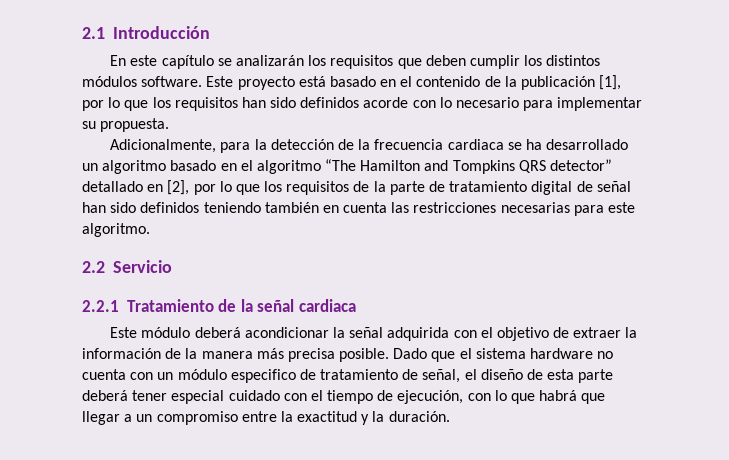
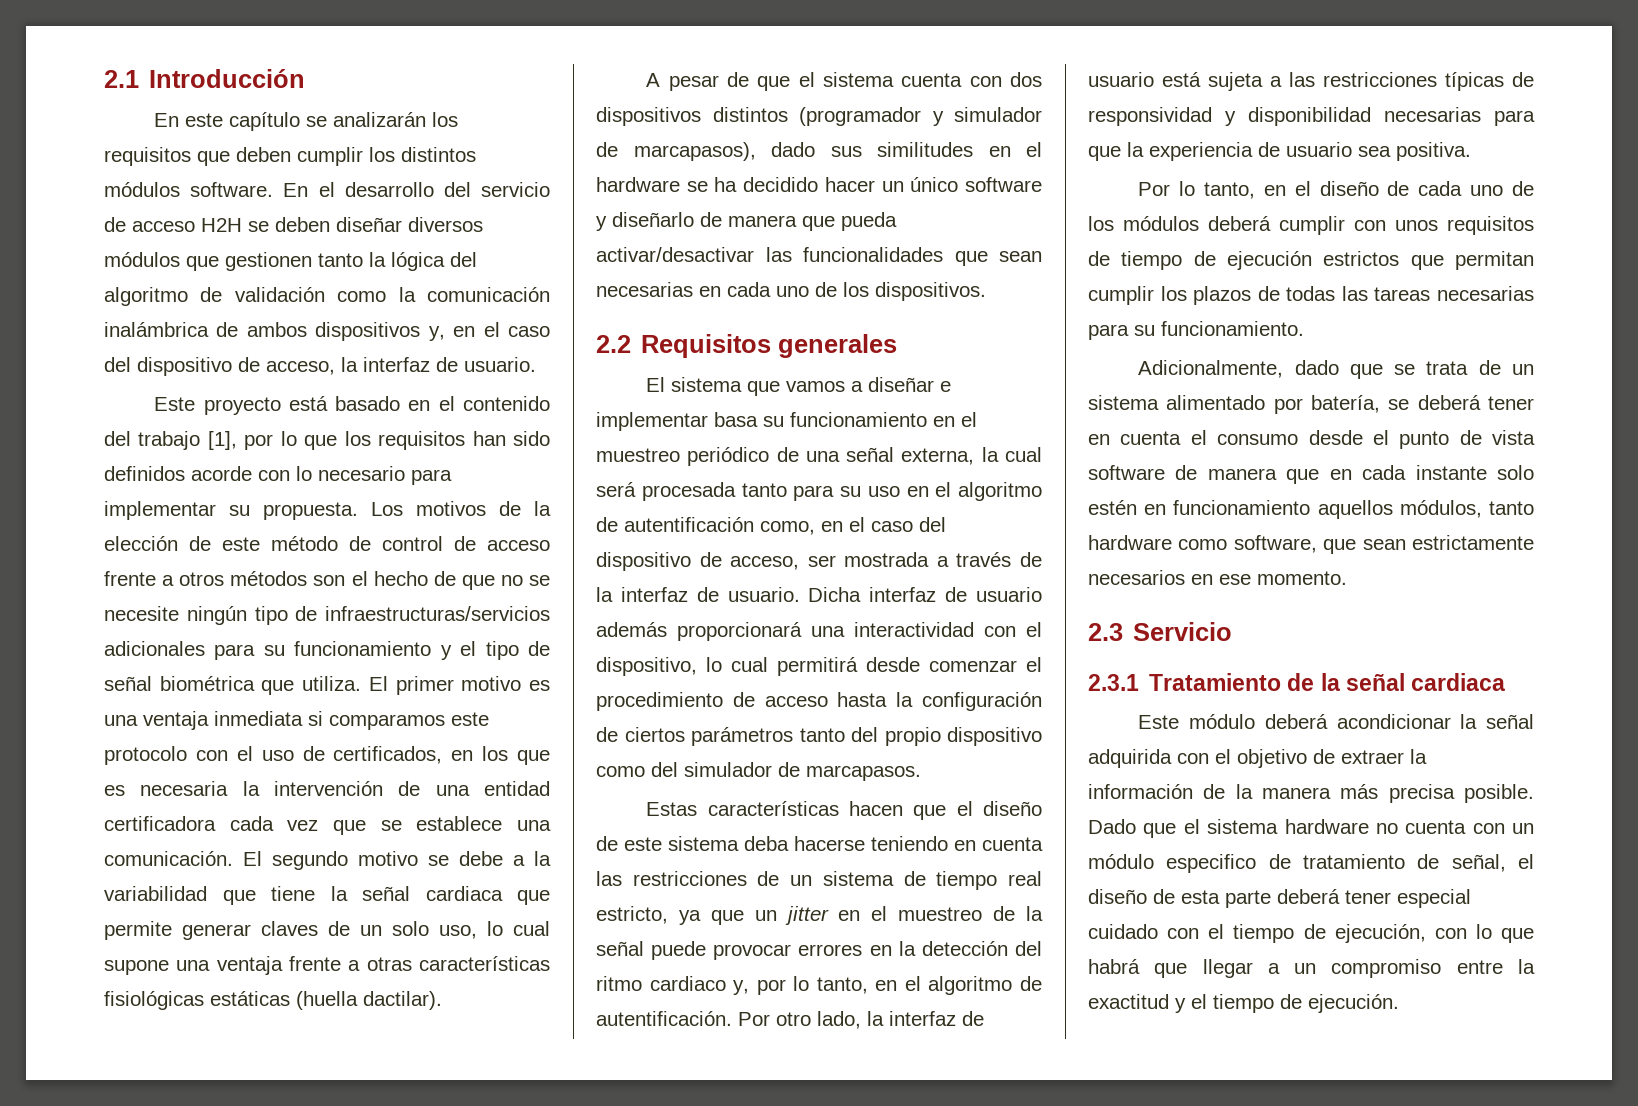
- En este capítulo se analizarán los requisitos que deben cumplir los distintos módulos software. Este proyecto está basado en el contenido de la publicación [1], por lo que los requisitos han sido definidos acorde con lo necesario para implementar su propuesta.
- Adicionalmente, para la detección de la frecuencia cardiaca se ha desarrollado un algoritmo basado en el algoritmo “The Hamilton and Tompkins QRS detector” detallado en [2], por lo que los requisitos de la parte de tratamiento digital de señal han sido definidos teniendo también en cuenta las restricciones necesarias para este algoritmo.
- 2.2 Servicio
+ En este capítulo se analizarán los requisitos que deben cumplir los distintos módulos software. En el desarrollo del servicio de acceso H2H se deben diseñar diversos módulos que gestionen tanto la lógica del algoritmo de validación como la comunicación inalámbrica de ambos dispositivos y, en el caso del dispositivo de acceso, la interfaz de usuario.
+ Este proyecto está basado en el contenido del trabajo [1], por lo que los requisitos han sido definidos acorde con lo necesario para implementar su propuesta. Los motivos de la elección de este método de control de acceso frente a otros métodos son el hecho de que no se necesite ningún tipo de infraestructuras/servicios adicionales para su funcionamiento y el tipo de señal biométrica que utiliza. El primer motivo es una ventaja inmediata si comparamos este protocolo con el uso de certificados, en los que es necesaria la intervención de una entidad certificadora cada vez que se establece una comunicación. El segundo motivo se debe a la variabilidad que tiene la señal cardiaca que permite generar claves de un solo uso, lo cual supone una ventaja frente a otras características fisiológicas estáticas (huella dactilar).
+ A pesar de que el sistema cuenta con dos dispositivos distintos (programador y simulador de marcapasos), dado sus similitudes en el hardware se ha decidido hacer un único software y diseñarlo de manera que pueda activar/desactivar las funcionalidades que sean necesarias en cada uno de los dispositivos.
+ 2.2 Requisitos generales
+ El sistema que vamos a diseñar e implementar basa su funcionamiento en el muestreo periódico de una señal externa, la cual será procesada tanto para su uso en el algoritmo de autentificación como, en el caso del dispositivo de acceso, ser mostrada a través de la interfaz de usuario. Dicha interfaz de usuario además proporcionará una interactividad con el dispositivo, lo cual permitirá desde comenzar el procedimiento de acceso hasta la configuración de ciertos parámetros tanto del propio dispositivo como del simulador de marcapasos.
+ Estas características hacen que el diseño de este sistema deba hacerse teniendo en cuenta las restricciones de un sistema de tiempo real estricto, ya que un jitter en el muestreo de la señal puede provocar errores en la detección del ritmo cardiaco y, por lo tanto, en el algoritmo de autentificación. Por otro lado, la interfaz de usuario está sujeta a las restricciones típicas de responsividad y disponibilidad necesarias para que la experiencia de usuario sea positiva.
+ Por lo tanto, en el diseño de cada uno de los módulos deberá cumplir con unos requisitos de tiempo de ejecución estrictos que permitan cumplir los plazos de todas las tareas necesarias para su funcionamiento.
+ Adicionalmente, dado que se trata de un sistema alimentado por batería, se deberá tener en cuenta el consumo desde el punto de vista software de manera que en cada instante solo estén en funcionamiento aquellos módulos, tanto hardware como software, que sean estrictamente necesarios en ese momento.
+ 2.3 Servicio
- 2.2.1 Tratamiento de la señal cardiaca
+ 2.3.1 Tratamiento de la señal cardiaca
- Dado que el sistema hardware no cuenta con un módulo especifico de tratamiento de señal, el diseño de esta parte deberá tener especial cuidado con el tiempo de ejecución, con lo que habrá que llegar a un compromiso entre la exactitud y la duración.
+ Dado que el sistema hardware no cuenta con un módulo especifico de tratamiento de señal, el diseño de esta parte deberá tener especial cuidado con el tiempo de ejecución, con lo que habrá que llegar a un compromiso entre la exactitud y el tiempo de ejecución.

